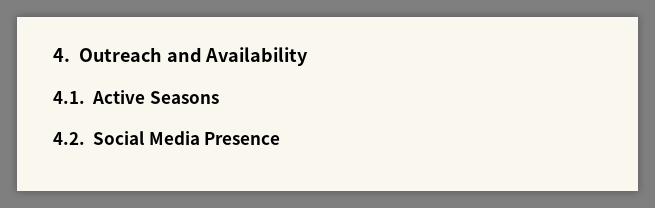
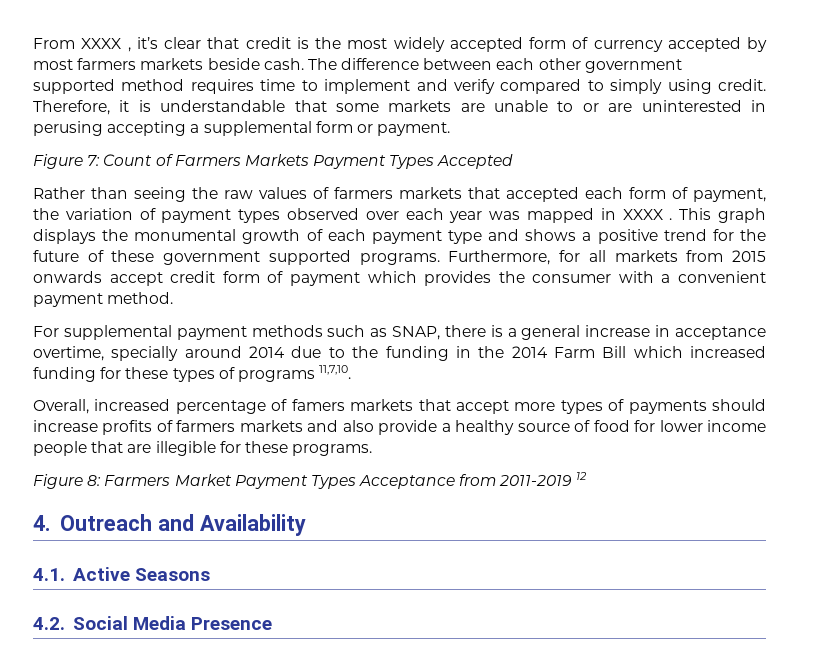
+ From XXXX , it’s clear that credit is the most widely accepted form of currency accepted by most farmers markets beside cash. The difference between each other government supported method requires time to implement and verify compared to simply using credit. Therefore, it is understandable that some markets are unable to or are uninterested in perusing accepting a supplemental form or payment.
+ Figure 7: Count of Farmers Markets Payment Types Accepted
+ Rather than seeing the raw values of farmers markets that accepted each form of payment, the variation of payment types observed over each year was mapped in XXXX . This graph displays the monumental growth of each payment type and shows a positive trend for the future of these government supported programs. Furthermore, for all markets from 2015 onwards accept credit form of payment which provides the consumer with a convenient payment method.
+ For supplemental payment methods such as SNAP, there is a general increase in acceptance overtime, specially around 2014 due to the funding in the 2014 Farm Bill which increased funding for these types of programs 11,7,10.
+ Overall, increased percentage of famers markets that accept more types of payments should increase profits of farmers markets and also provide a healthy source of food for lower income people that are illegible for these programs.
+ Figure 8: Farmers Market Payment Types Acceptance from 2011-2019 12

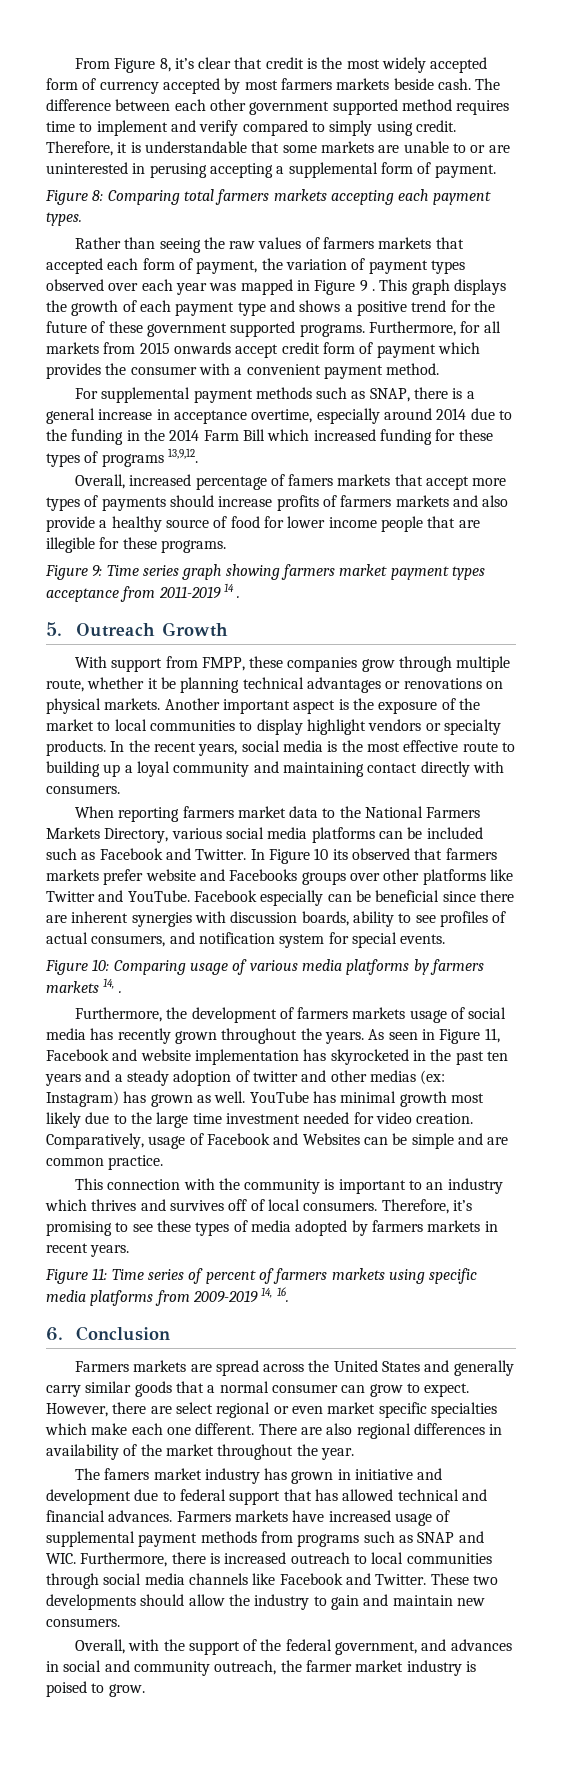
- From XXXX , it’s clear that credit is the most widely accepted form of currency accepted by most farmers markets beside cash.
+ From Figure 8, it’s clear that credit is the most widely accepted form of currency accepted by most farmers markets beside cash.
- Therefore, it is understandable that some markets are unable to or are uninterested in perusing accepting a supplemental form or payment.
+ Therefore, it is understandable that some markets are unable to or are uninterested in perusing accepting a supplemental form of payment.
- Figure 7: Count of Farmers Markets Payment Types Accepted
+ Figure 8: Comparing total farmers markets accepting each payment types.
- Rather than seeing the raw values of farmers markets that accepted each form of payment, the variation of payment types observed over each year was mapped in XXXX .
+ Rather than seeing the raw values of farmers markets that accepted each form of payment, the variation of payment types observed over each year was mapped in Figure 9 .
- This graph displays the monumental growth of each payment type and shows a positive trend for the future of these government supported programs.
+ This graph displays the growth of each payment type and shows a positive trend for the future of these government supported programs.
- For supplemental payment methods such as SNAP, there is a general increase in acceptance overtime, specially around 2014 due to the funding in the 2014 Farm Bill which increased funding for these types of programs 11,7,10.
+ For supplemental payment methods such as SNAP, there is a general increase in acceptance overtime, especially around 2014 due to the funding in the 2014 Farm Bill which increased funding for these types of programs 13,9,12.
- Figure 8: Farmers Market Payment Types Acceptance from 2011-2019 12
- 4. Outreach and Availability
- 4.1. Active Seasons
- 4.2. Social Media Presence
+ Figure 9: Time series graph showing farmers market payment types acceptance from 2011-2019 14 .
+ 5. Outreach Growth
+ With support from FMPP, these companies grow through multiple route, whether it be planning technical advantages or renovations on physical markets. Another important aspect is the exposure of the market to local communities to display highlight vendors or specialty products. In the recent years, social media is the most effective route to building up a loyal community and maintaining contact directly with consumers.
+ When reporting farmers market data to the National Farmers Markets Directory, various social media platforms can be included such as Facebook and Twitter. In Figure 10 its observed that farmers markets prefer website and Facebooks groups over other platforms like Twitter and YouTube. Facebook especially can be beneficial since there are inherent synergies with discussion boards, ability to see profiles of actual consumers, and notification system for special events.
+ Figure 10: Comparing usage of various media platforms by farmers markets 14, .
+ Furthermore, the development of farmers markets usage of social media has recently grown throughout the years. As seen in Figure 11, Facebook and website implementation has skyrocketed in the past ten years and a steady adoption of twitter and other medias (ex: Instagram) has grown as well. YouTube has minimal growth most likely due to the large time investment needed for video creation. Comparatively, usage of Facebook and Websites can be simple and are common practice.
+ This connection with the community is important to an industry which thrives and survives off of local consumers. Therefore, it’s promising to see these types of media adopted by farmers markets in recent years.
+ Figure 11: Time series of percent of farmers markets using specific media platforms from 2009-2019 14, 16.
+ 6. Conclusion
+ Farmers markets are spread across the United States and generally carry similar goods that a normal consumer can grow to expect. However, there are select regional or even market specific specialties which make each one different. There are also regional differences in availability of the market throughout the year.
+ The famers market industry has grown in initiative and development due to federal support that has allowed technical and financial advances. Farmers markets have increased usage of supplemental payment methods from programs such as SNAP and WIC. Furthermore, there is increased outreach to local communities through social media channels like Facebook and Twitter. These two developments should allow the industry to gain and maintain new consumers.
+ Overall, with the support of the federal government, and advances in social and community outreach, the farmer market industry is poised to grow.

